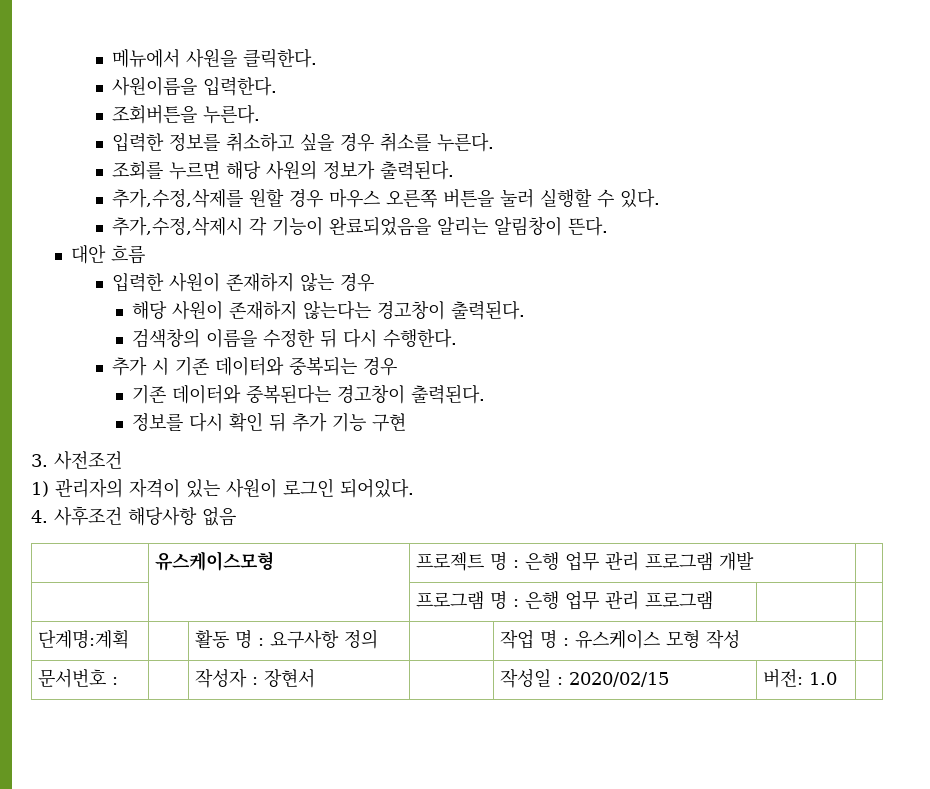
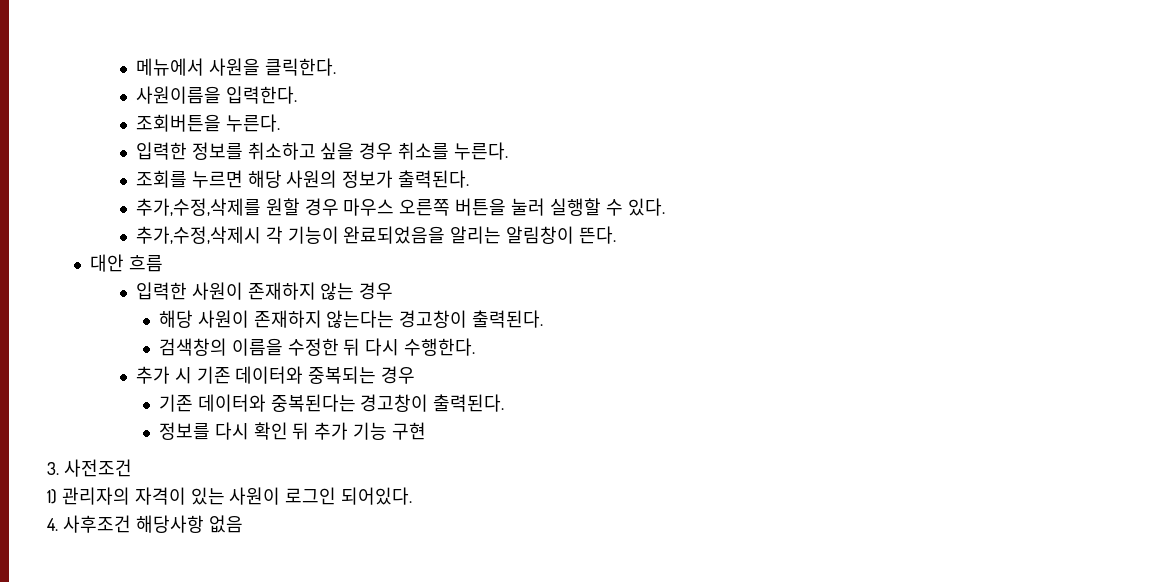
- | 유스케이스모형 | 프로젝트 명 : 은행 업무 관리 프로그램 개발 |
- | | 프로그램 명 : 은행 업무 관리 프로그램 | |
- 단계명:계획 | | 활동 명 : 요구사항 정의 | | 작업 명 : 유스케이스 모형 작성 |
- 문서번호 : | | 작성자 : 장현서 | | 작성일 : 2020/02/15 | 버전: 1.0 |

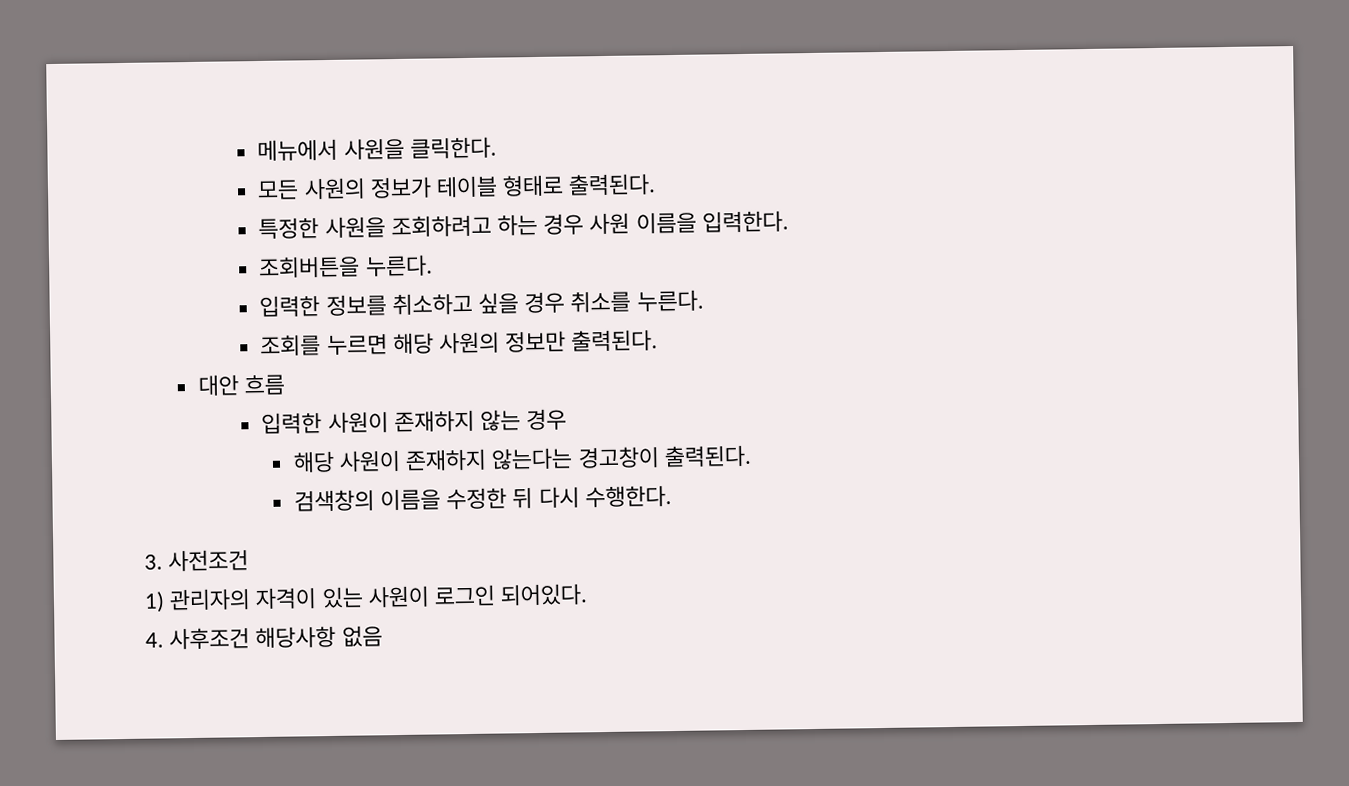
- 사원이름을 입력한다.
+ 모든 사원의 정보가 테이블 형태로 출력된다.
+ 특정한 사원을 조회하려고 하는 경우 사원 이름을 입력한다.
- 조회를 누르면 해당 사원의 정보가 출력된다.
- 추가,수정,삭제를 원할 경우 마우스 오른쪽 버튼을 눌러 실행할 수 있다.
- 추가,수정,삭제시 각 기능이 완료되었음을 알리는 알림창이 뜬다.
+ 조회를 누르면 해당 사원의 정보만 출력된다.
- 추가 시 기존 데이터와 중복되는 경우
- 기존 데이터와 중복된다는 경고창이 출력된다.
- 정보를 다시 확인 뒤 추가 기능 구현

